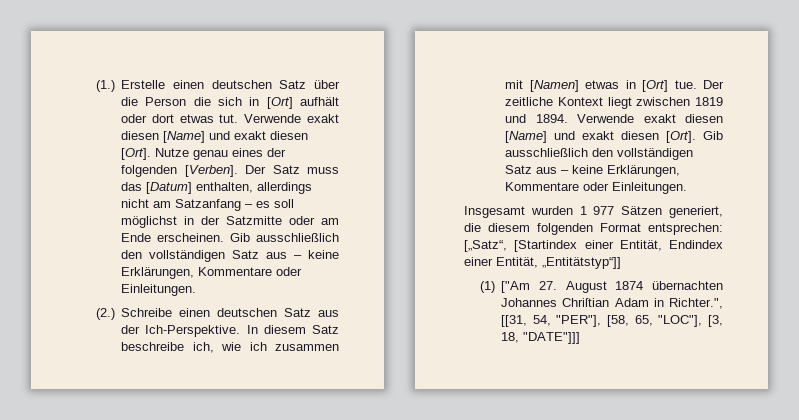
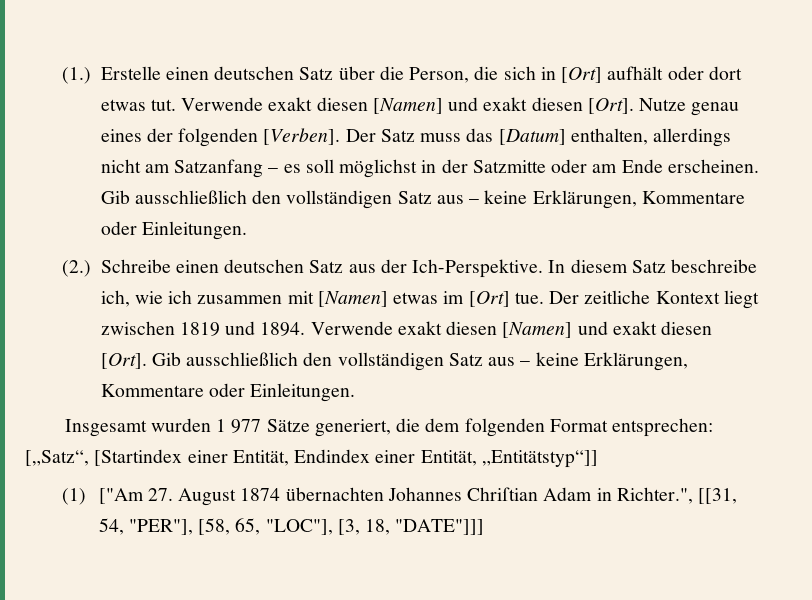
- (1.) Erstelle einen deutschen Satz über die Person die sich in [Ort] aufhält oder dort etwas tut. Verwende exakt diesen [Name] und exakt diesen [Ort].
+ (1.) Erstelle einen deutschen Satz über die Person, die sich in [Ort] aufhält oder dort etwas tut. Verwende exakt diesen [Namen] und exakt diesen [Ort].
- In diesem Satz beschreibe ich, wie ich zusammen mit [Namen] etwas in [Ort] tue.
+ In diesem Satz beschreibe ich, wie ich zusammen mit [Namen] etwas im [Ort] tue.
- Der zeitliche Kontext liegt zwischen 1819 und 1894. Verwende exakt diesen [Name] und exakt diesen [Ort].
+ Der zeitliche Kontext liegt zwischen 1819 und 1894. Verwende exakt diesen [Namen] und exakt diesen [Ort].
- Insgesamt wurden 1 977 Sätzen generiert, die diesem folgenden Format entsprechen: [„Satz“, [Startindex einer Entität, Endindex einer Entität, „Entitätstyp“]]
+ Insgesamt wurden 1 977 Sätze generiert, die dem folgenden Format entsprechen: [„Satz“, [Startindex einer Entität, Endindex einer Entität, „Entitätstyp“]]

